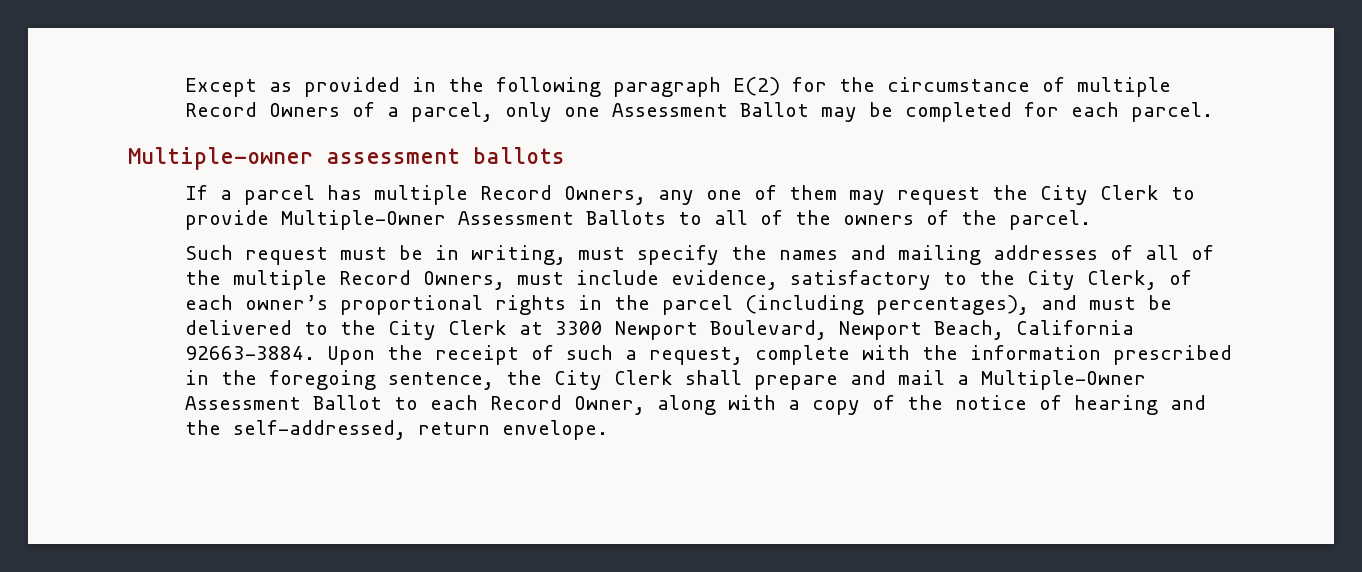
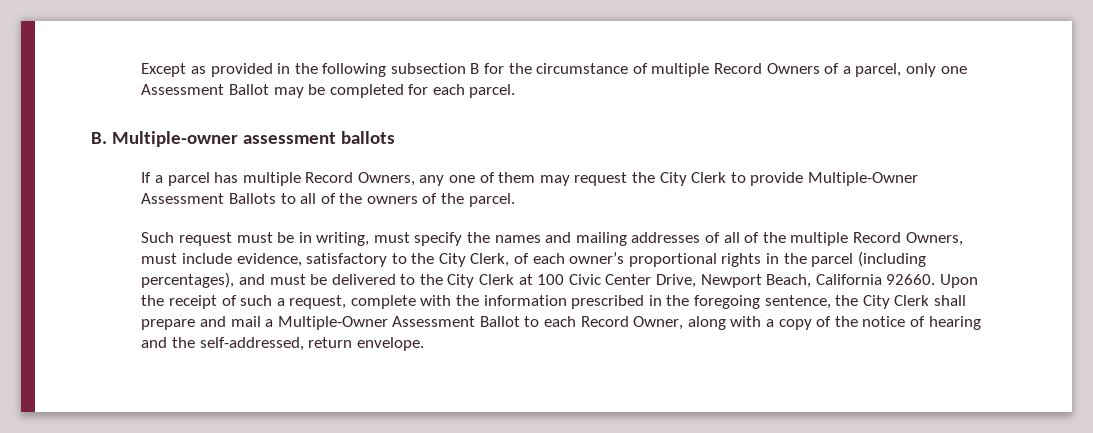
- Except as provided in the following paragraph E(2) for the circumstance of multiple Record Owners of a parcel, only one Assessment Ballot may be completed for each parcel.
+ Except as provided in the following subsection B for the circumstance of multiple Record Owners of a parcel, only one Assessment Ballot may be completed for each parcel.
- Multiple-owner assessment ballots
+ B. Multiple-owner assessment ballots
- Such request must be in writing, must specify the names and mailing addresses of all of the multiple Record Owners, must include evidence, satisfactory to the City Clerk, of each owner’s proportional rights in the parcel (including percentages), and must be delivered to the City Clerk at 3300 Newport Boulevard, Newport Beach, California 92663-3884.
+ Such request must be in writing, must specify the names and mailing addresses of all of the multiple Record Owners, must include evidence, satisfactory to the City Clerk, of each owner’s proportional rights in the parcel (including percentages), and must be delivered to the City Clerk at 100 Civic Center Drive, Newport Beach, California 92660.

